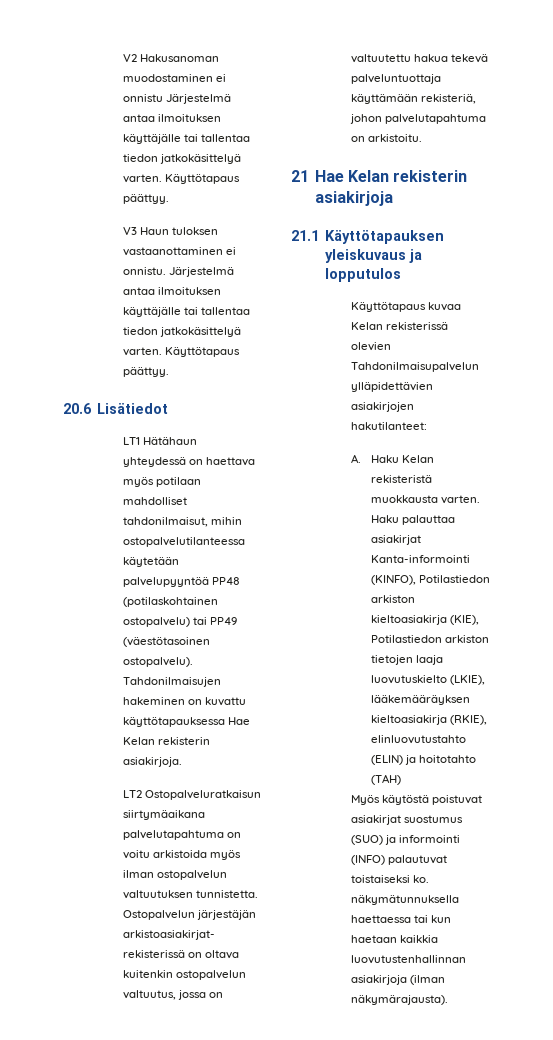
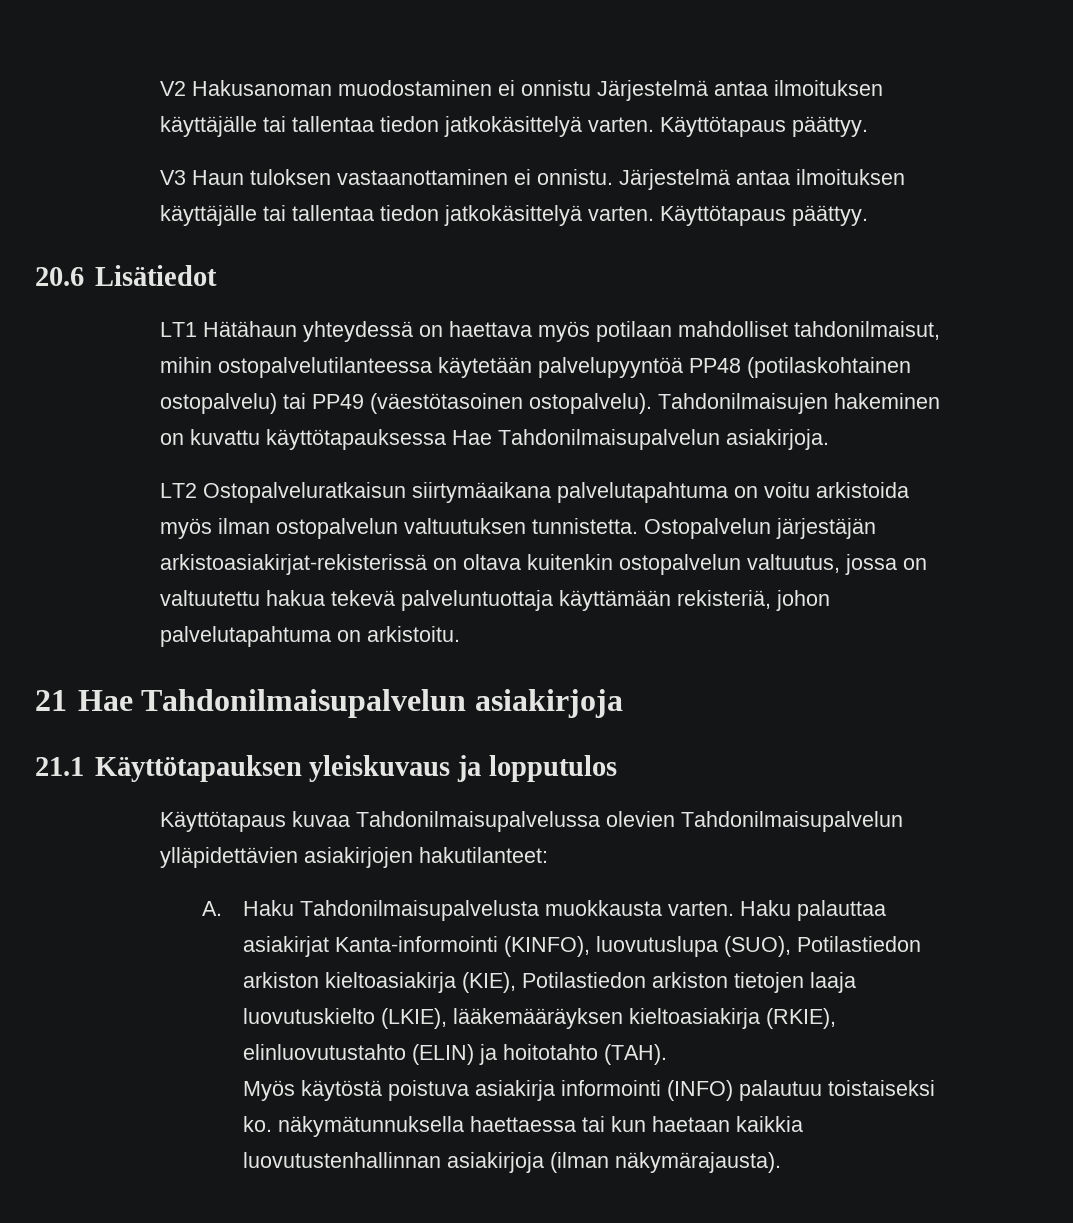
- Tahdonilmaisujen hakeminen on kuvattu käyttötapauksessa Hae Kelan rekisterin asiakirjoja.
+ Tahdonilmaisujen hakeminen on kuvattu käyttötapauksessa Hae Tahdonilmaisupalvelun asiakirjoja.
- 21 Hae Kelan rekisterin asiakirjoja
+ 21 Hae Tahdonilmaisupalvelun asiakirjoja
- Käyttötapaus kuvaa Kelan rekisterissä olevien Tahdonilmaisupalvelun ylläpidettävien asiakirjojen hakutilanteet:
+ Käyttötapaus kuvaa Tahdonilmaisupalvelussa olevien Tahdonilmaisupalvelun ylläpidettävien asiakirjojen hakutilanteet:
- A. Haku Kelan rekisteristä muokkausta varten.
+ A. Haku Tahdonilmaisupalvelusta muokkausta varten.
- Haku palauttaa asiakirjat Kanta-informointi (KINFO), Potilastiedon arkiston kieltoasiakirja (KIE), Potilastiedon arkiston tietojen laaja luovutuskielto (LKIE), lääkemääräyksen kieltoasiakirja (RKIE), elinluovutustahto (ELIN) ja hoitotahto (TAH)
+ Haku palauttaa asiakirjat Kanta-informointi (KINFO), luovutuslupa (SUO), Potilastiedon arkiston kieltoasiakirja (KIE), Potilastiedon arkiston tietojen laaja luovutuskielto (LKIE), lääkemääräyksen kieltoasiakirja (RKIE), elinluovutustahto (ELIN) ja hoitotahto (TAH).
- Myös käytöstä poistuvat asiakirjat suostumus (SUO) ja informointi (INFO) palautuvat toistaiseksi ko. näkymätunnuksella haettaessa tai kun haetaan kaikkia luovutustenhallinnan asiakirjoja (ilman näkymärajausta).
+ Myös käytöstä poistuva asiakirja informointi (INFO) palautuu toistaiseksi ko. näkymätunnuksella haettaessa tai kun haetaan kaikkia luovutustenhallinnan asiakirjoja (ilman näkymärajausta).

